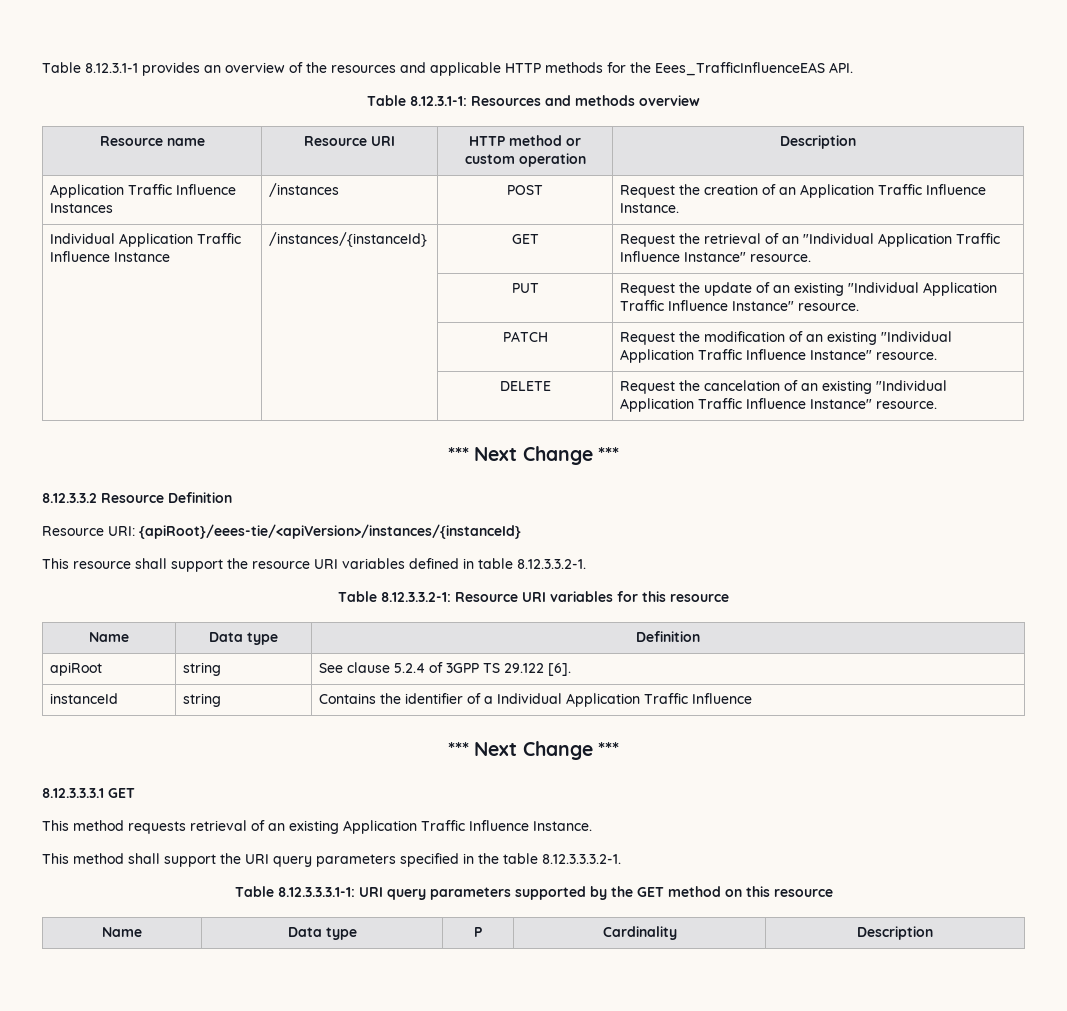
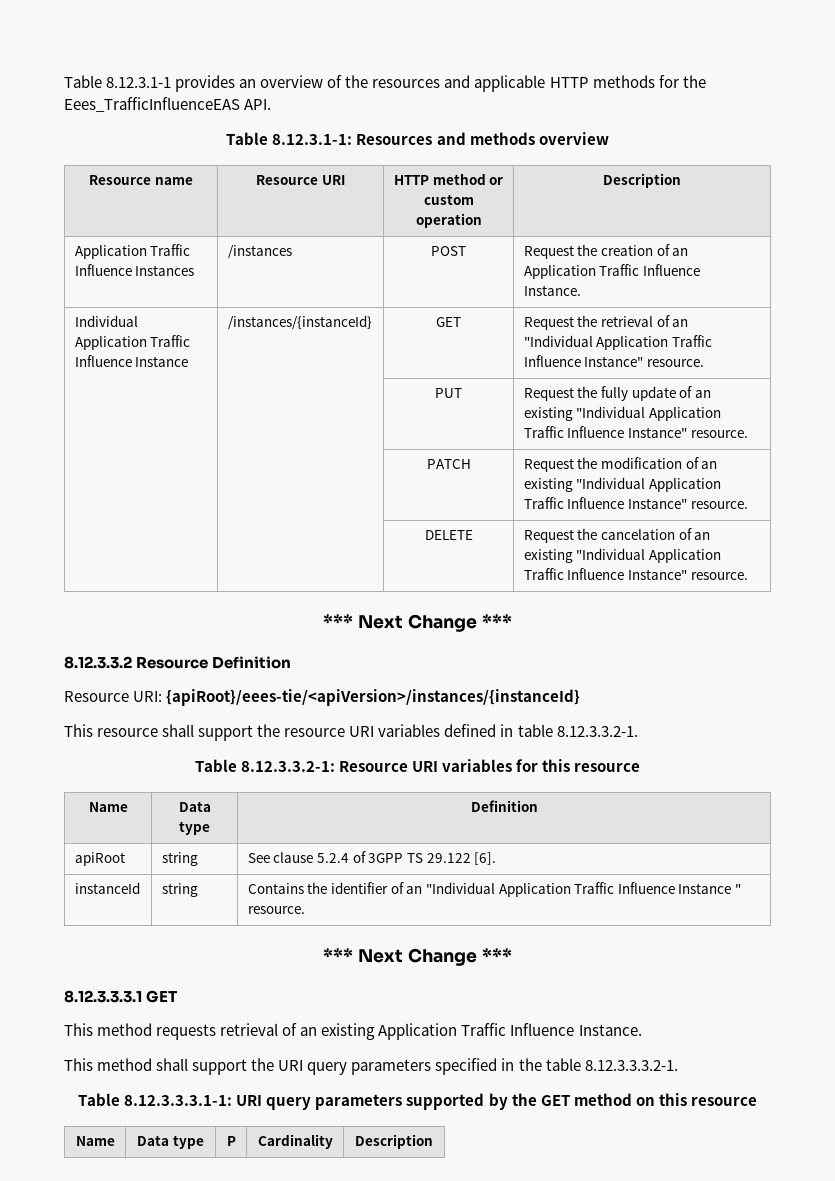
- | | PUT | Request the update of an existing "Individual Application Traffic Influence Instance" resource.
+ | | PUT | Request the fully update of an existing "Individual Application Traffic Influence Instance" resource.
- instanceId | string | Contains the identifier of a Individual Application Traffic Influence
+ instanceId | string | Contains the identifier of an "Individual Application Traffic Influence Instance " resource.

